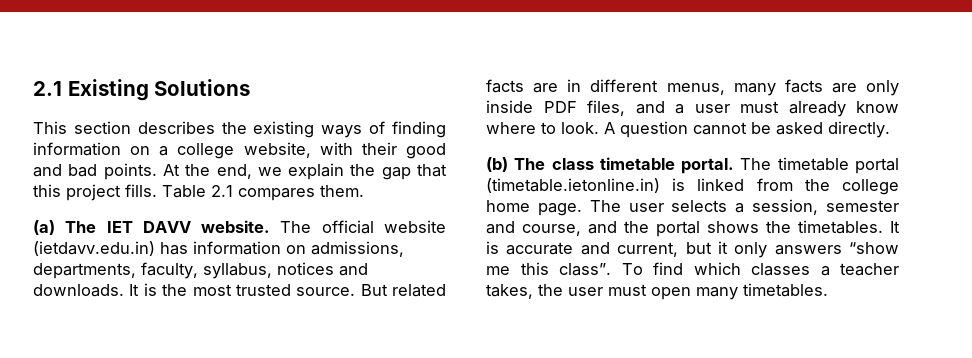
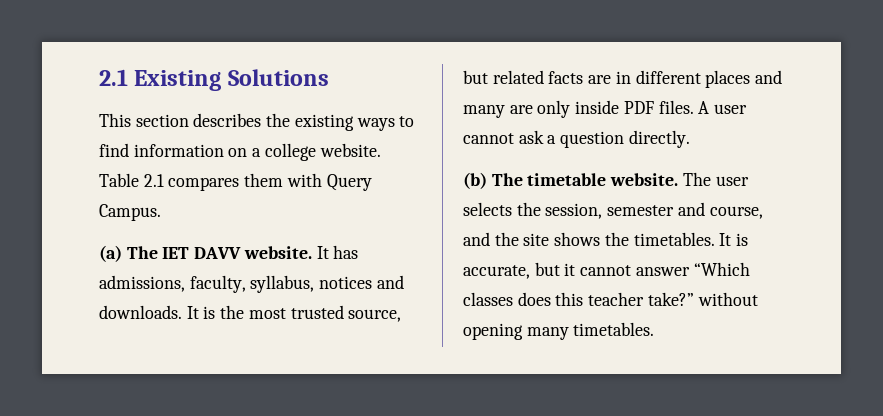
- This section describes the existing ways of finding information on a college website, with their good and bad points. At the end, we explain the gap that this project fills. Table 2.1 compares them.
+ This section describes the existing ways to find information on a college website. Table 2.1 compares them with Query Campus.
- The official website (ietdavv.edu.in) has information on admissions, departments, faculty, syllabus, notices and downloads.
+ It has admissions, faculty, syllabus, notices and downloads.
- It is the most trusted source. But related facts are in different menus, many facts are only inside PDF files, and a user must already know where to look. A question cannot be asked directly.
- (b) The class timetable portal. The timetable portal (timetable.ietonline.in) is linked from the college home page.
+ It is the most trusted source, but related facts are in different places and many are only inside PDF files. A user cannot ask a question directly.
+ (b) The timetable website.
- The user selects a session, semester and course, and the portal shows the timetables.
+ The user selects the session, semester and course, and the site shows the timetables.
- It is accurate and current, but it only answers “show me this class”. To find which classes a teacher takes, the user must open many timetables.
+ It is accurate, but it cannot answer “Which classes does this teacher take?” without opening many timetables.

